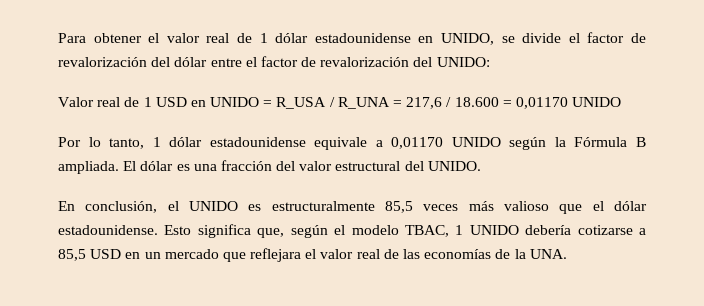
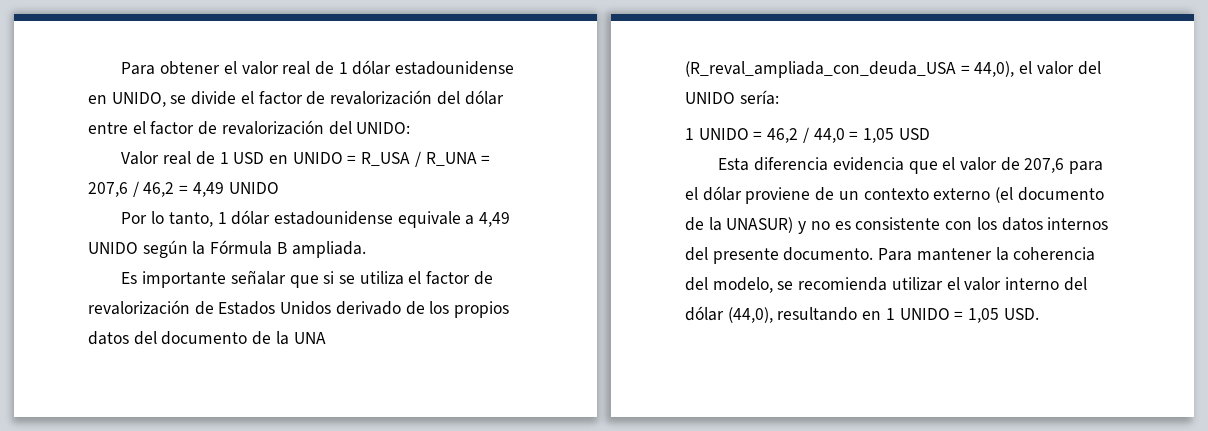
- Valor real de 1 USD en UNIDO = R_USA / R_UNA = 217,6 / 18.600 = 0,01170 UNIDO
+ Valor real de 1 USD en UNIDO = R_USA / R_UNA = 207,6 / 46,2 = 4,49 UNIDO
- Por lo tanto, 1 dólar estadounidense equivale a 0,01170 UNIDO según la Fórmula B ampliada. El dólar es una fracción del valor estructural del UNIDO.
- En conclusión, el UNIDO es estructuralmente 85,5 veces más valioso que el dólar estadounidense. Esto significa que, según el modelo TBAC, 1 UNIDO debería cotizarse a 85,5 USD en un mercado que reflejara el valor real de las economías de la UNA.
+ Por lo tanto, 1 dólar estadounidense equivale a 4,49 UNIDO según la Fórmula B ampliada.
+ Es importante señalar que si se utiliza el factor de revalorización de Estados Unidos derivado de los propios datos del documento de la UNA (R_reval_ampliada_con_deuda_USA = 44,0), el valor del UNIDO sería:
+ 1 UNIDO = 46,2 / 44,0 = 1,05 USD
+ Esta diferencia evidencia que el valor de 207,6 para el dólar proviene de un contexto externo (el documento de la UNASUR) y no es consistente con los datos internos del presente documento. Para mantener la coherencia del modelo, se recomienda utilizar el valor interno del dólar (44,0), resultando en 1 UNIDO = 1,05 USD.

